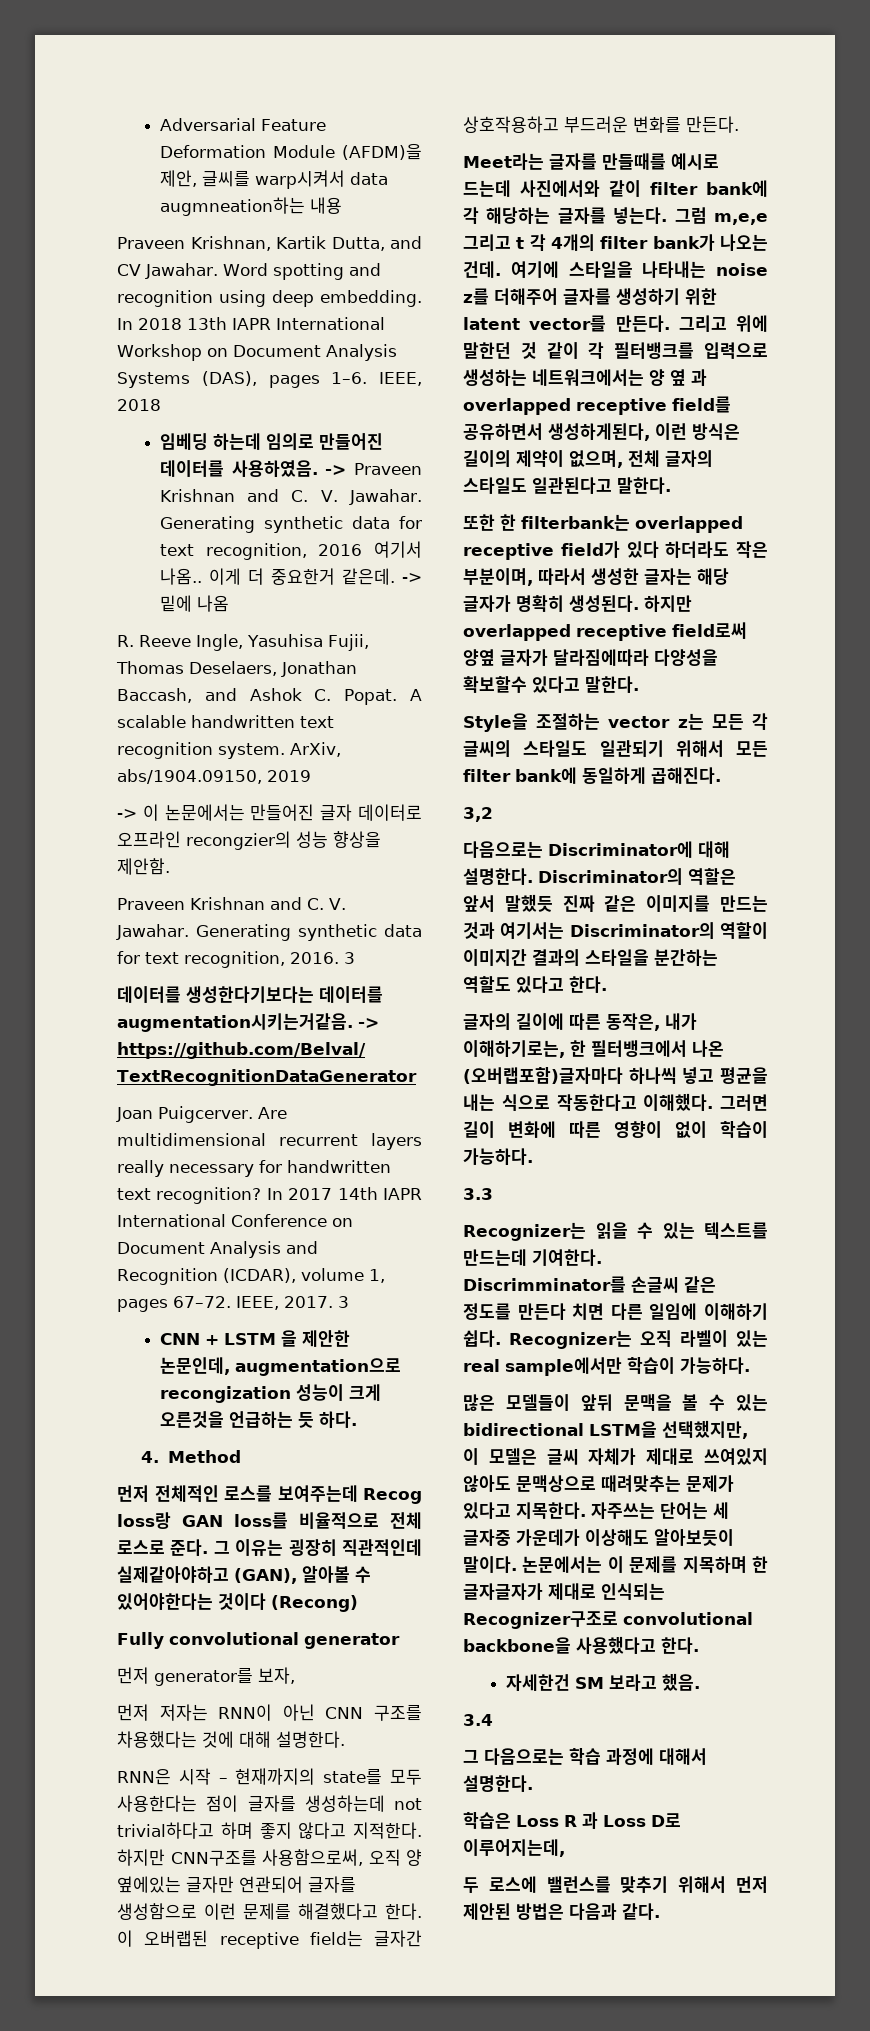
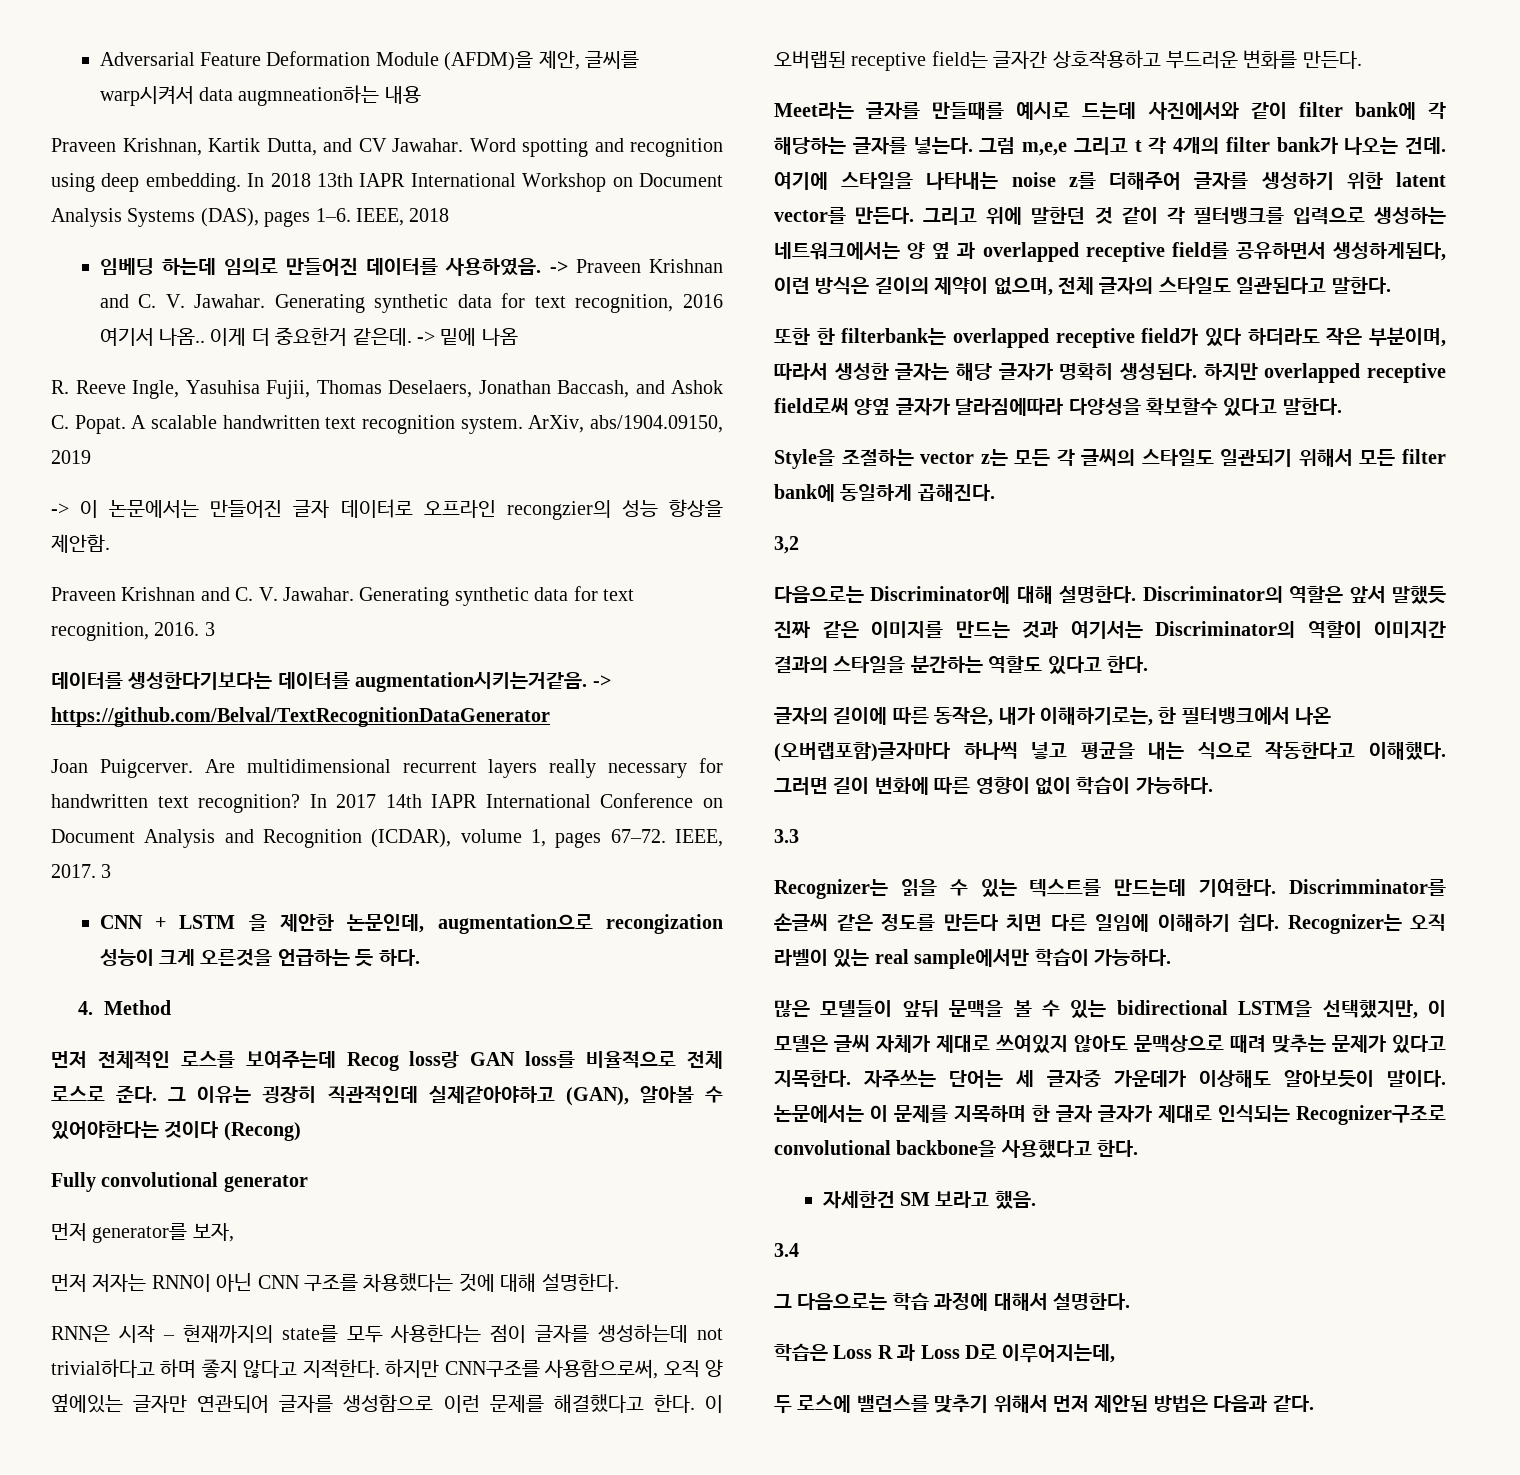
- 많은 모델들이 앞뒤 문맥을 볼 수 있는 bidirectional LSTM을 선택했지만, 이 모델은 글씨 자체가 제대로 쓰여있지 않아도 문맥상으로 때려맞추는 문제가 있다고 지목한다.
+ 많은 모델들이 앞뒤 문맥을 볼 수 있는 bidirectional LSTM을 선택했지만, 이 모델은 글씨 자체가 제대로 쓰여있지 않아도 문맥상으로 때려 맞추는 문제가 있다고 지목한다.
- 논문에서는 이 문제를 지목하며 한 글자글자가 제대로 인식되는 Recognizer구조로 convolutional backbone을 사용했다고 한다.
+ 논문에서는 이 문제를 지목하며 한 글자 글자가 제대로 인식되는 Recognizer구조로 convolutional backbone을 사용했다고 한다.

